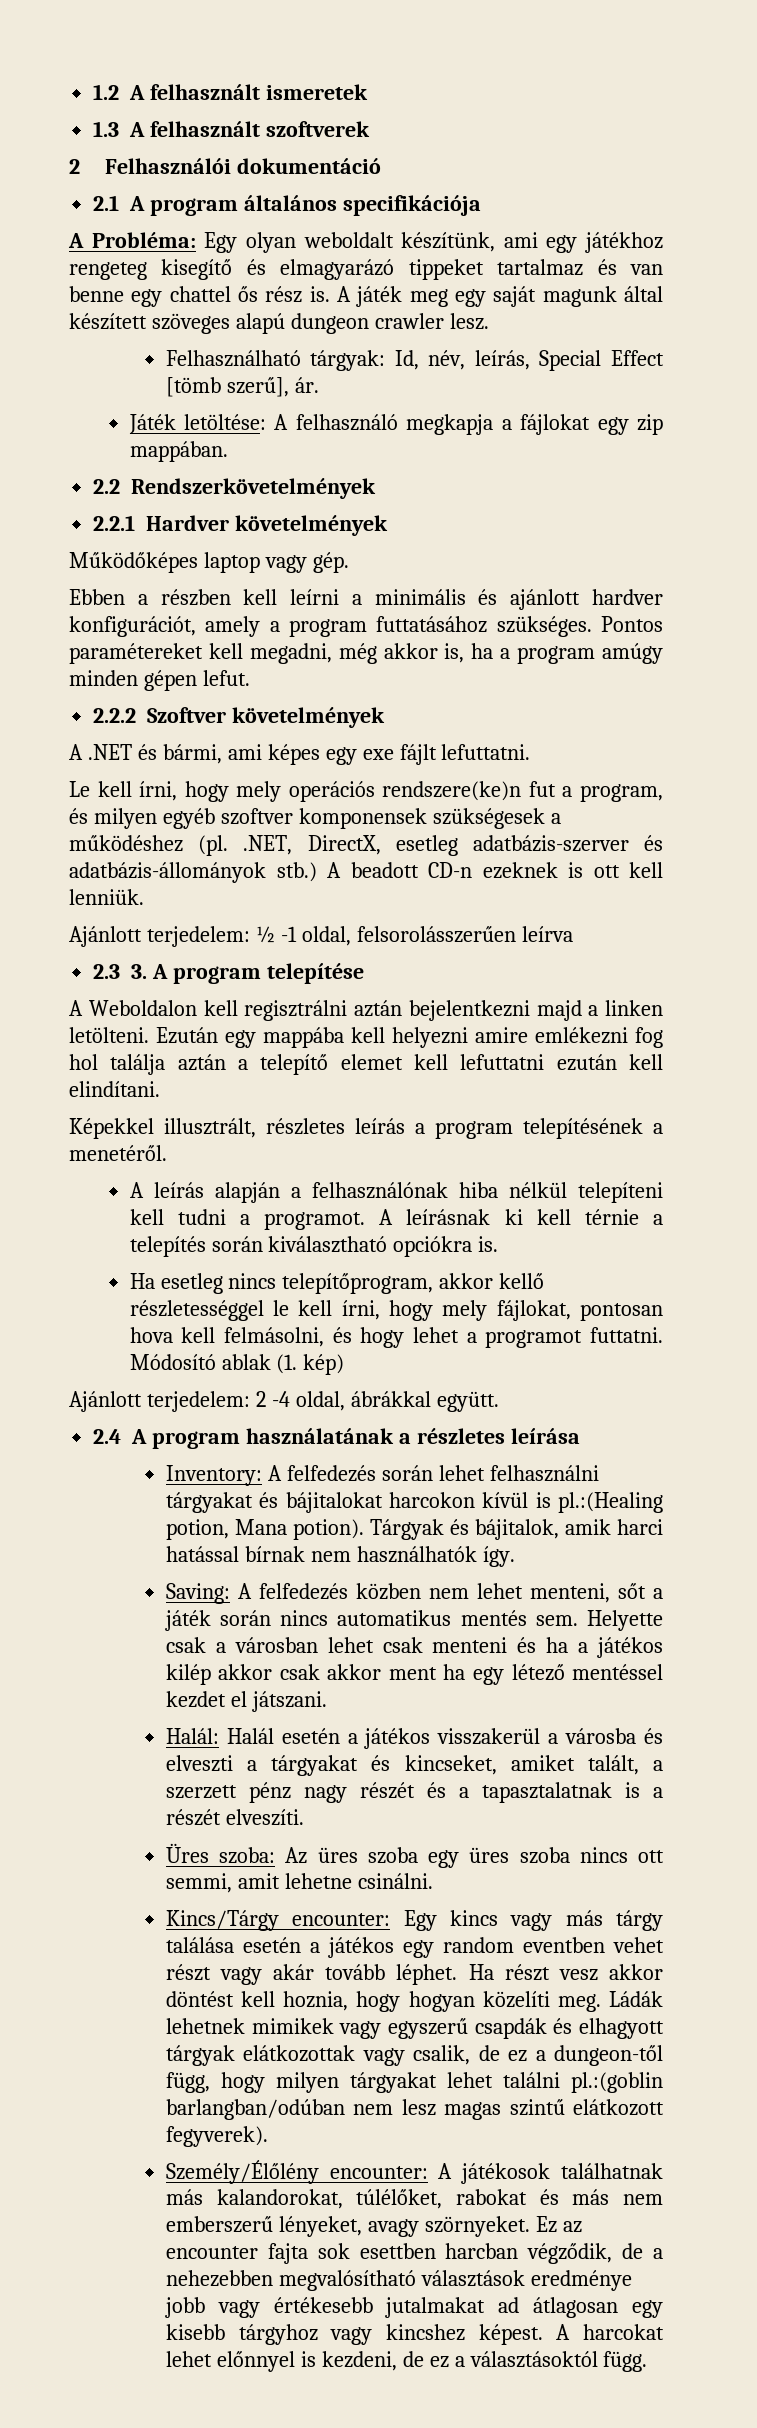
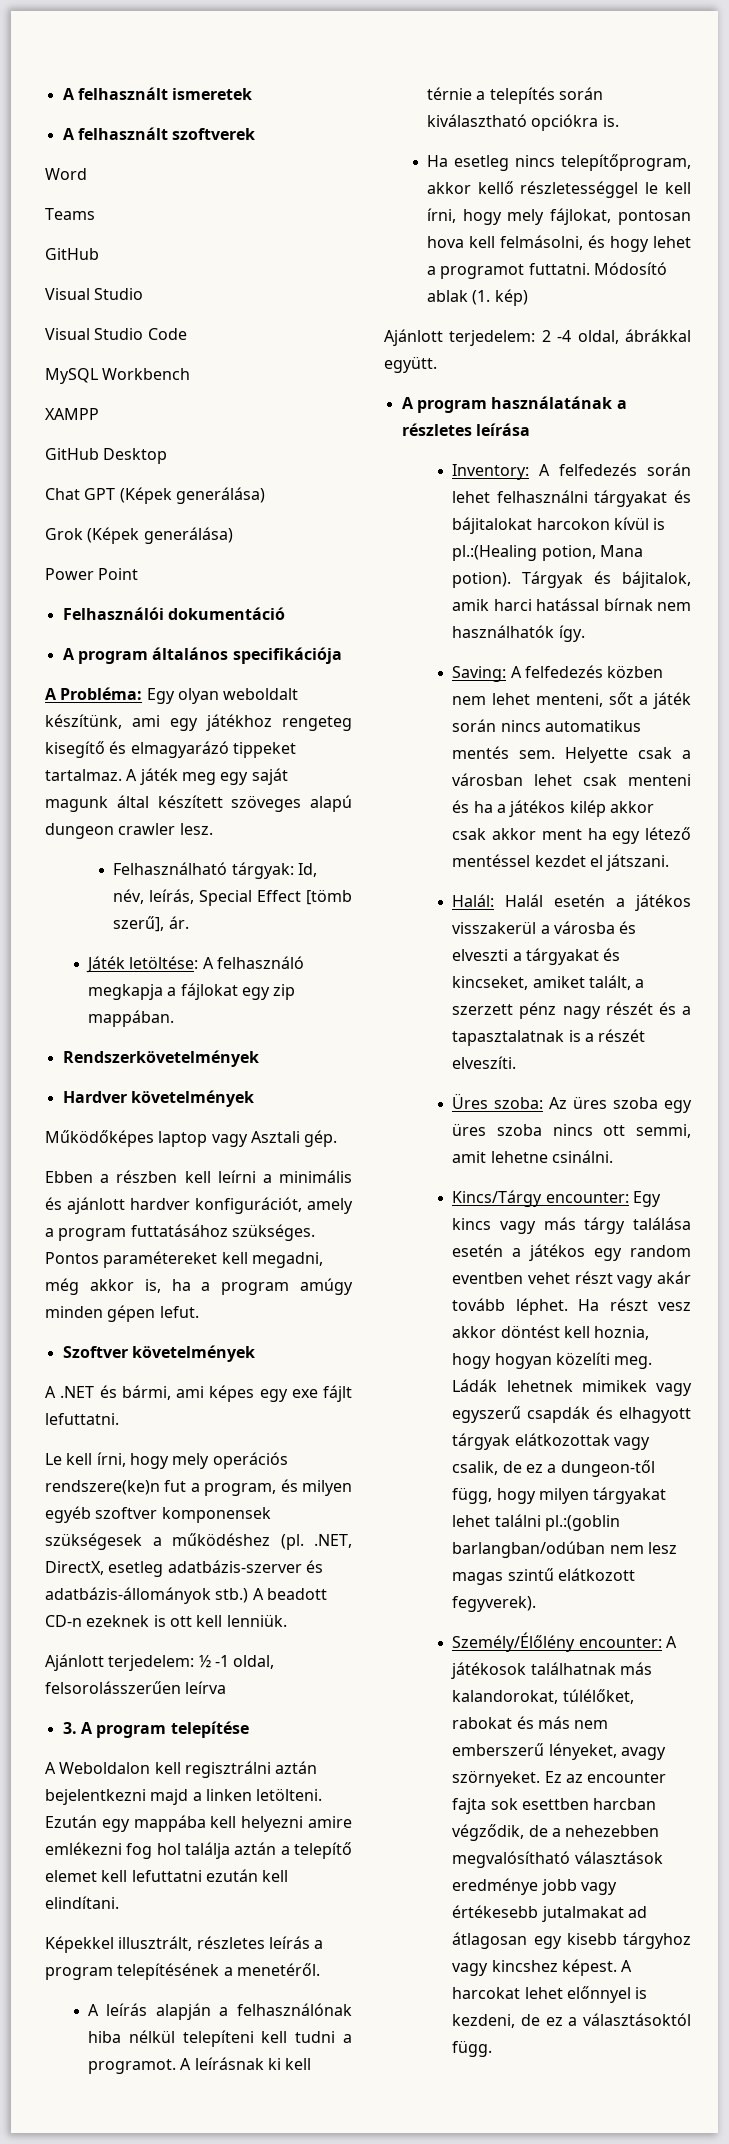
- 1.2 A felhasznált ismeretek
+ A felhasznált ismeretek
- 1.3 A felhasznált szoftverek
+ A felhasznált szoftverek
- 2 Felhasználói dokumentáció
+ Word
+ Teams
+ GitHub
+ Visual Studio
+ Visual Studio Code
+ MySQL Workbench
+ XAMPP
+ GitHub Desktop
+ Chat GPT (Képek generálása)
+ Grok (Képek generálása)
+ Power Point
+ Felhasználói dokumentáció
- 2.1 A program általános specifikációja
+ A program általános specifikációja
- A Probléma: Egy olyan weboldalt készítünk, ami egy játékhoz rengeteg kisegítő és elmagyarázó tippeket tartalmaz és van benne egy chattel ős rész is.
+ A Probléma: Egy olyan weboldalt készítünk, ami egy játékhoz rengeteg kisegítő és elmagyarázó tippeket tartalmaz.
- 2.2 Rendszerkövetelmények
+ Rendszerkövetelmények
- 2.2.1 Hardver követelmények
+ Hardver követelmények
- Működőképes laptop vagy gép.
+ Működőképes laptop vagy Asztali gép.
- 2.2.2 Szoftver követelmények
+ Szoftver követelmények
- 2.3 3. A program telepítése
+ 3. A program telepítése
- 2.4 A program használatának a részletes leírása
+ A program használatának a részletes leírása

